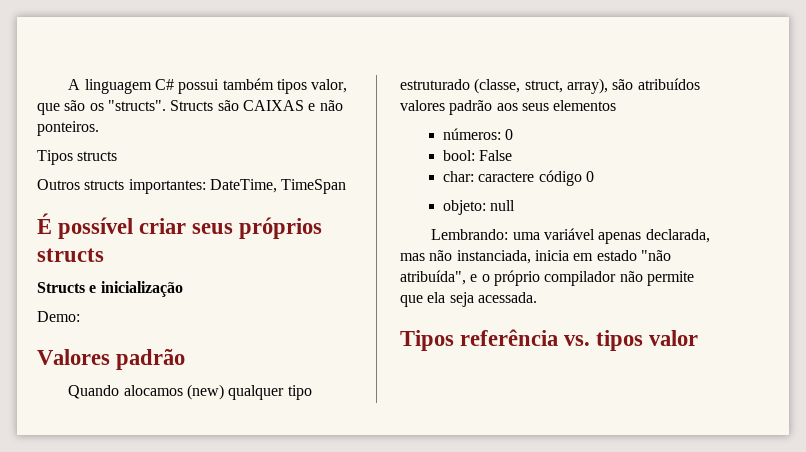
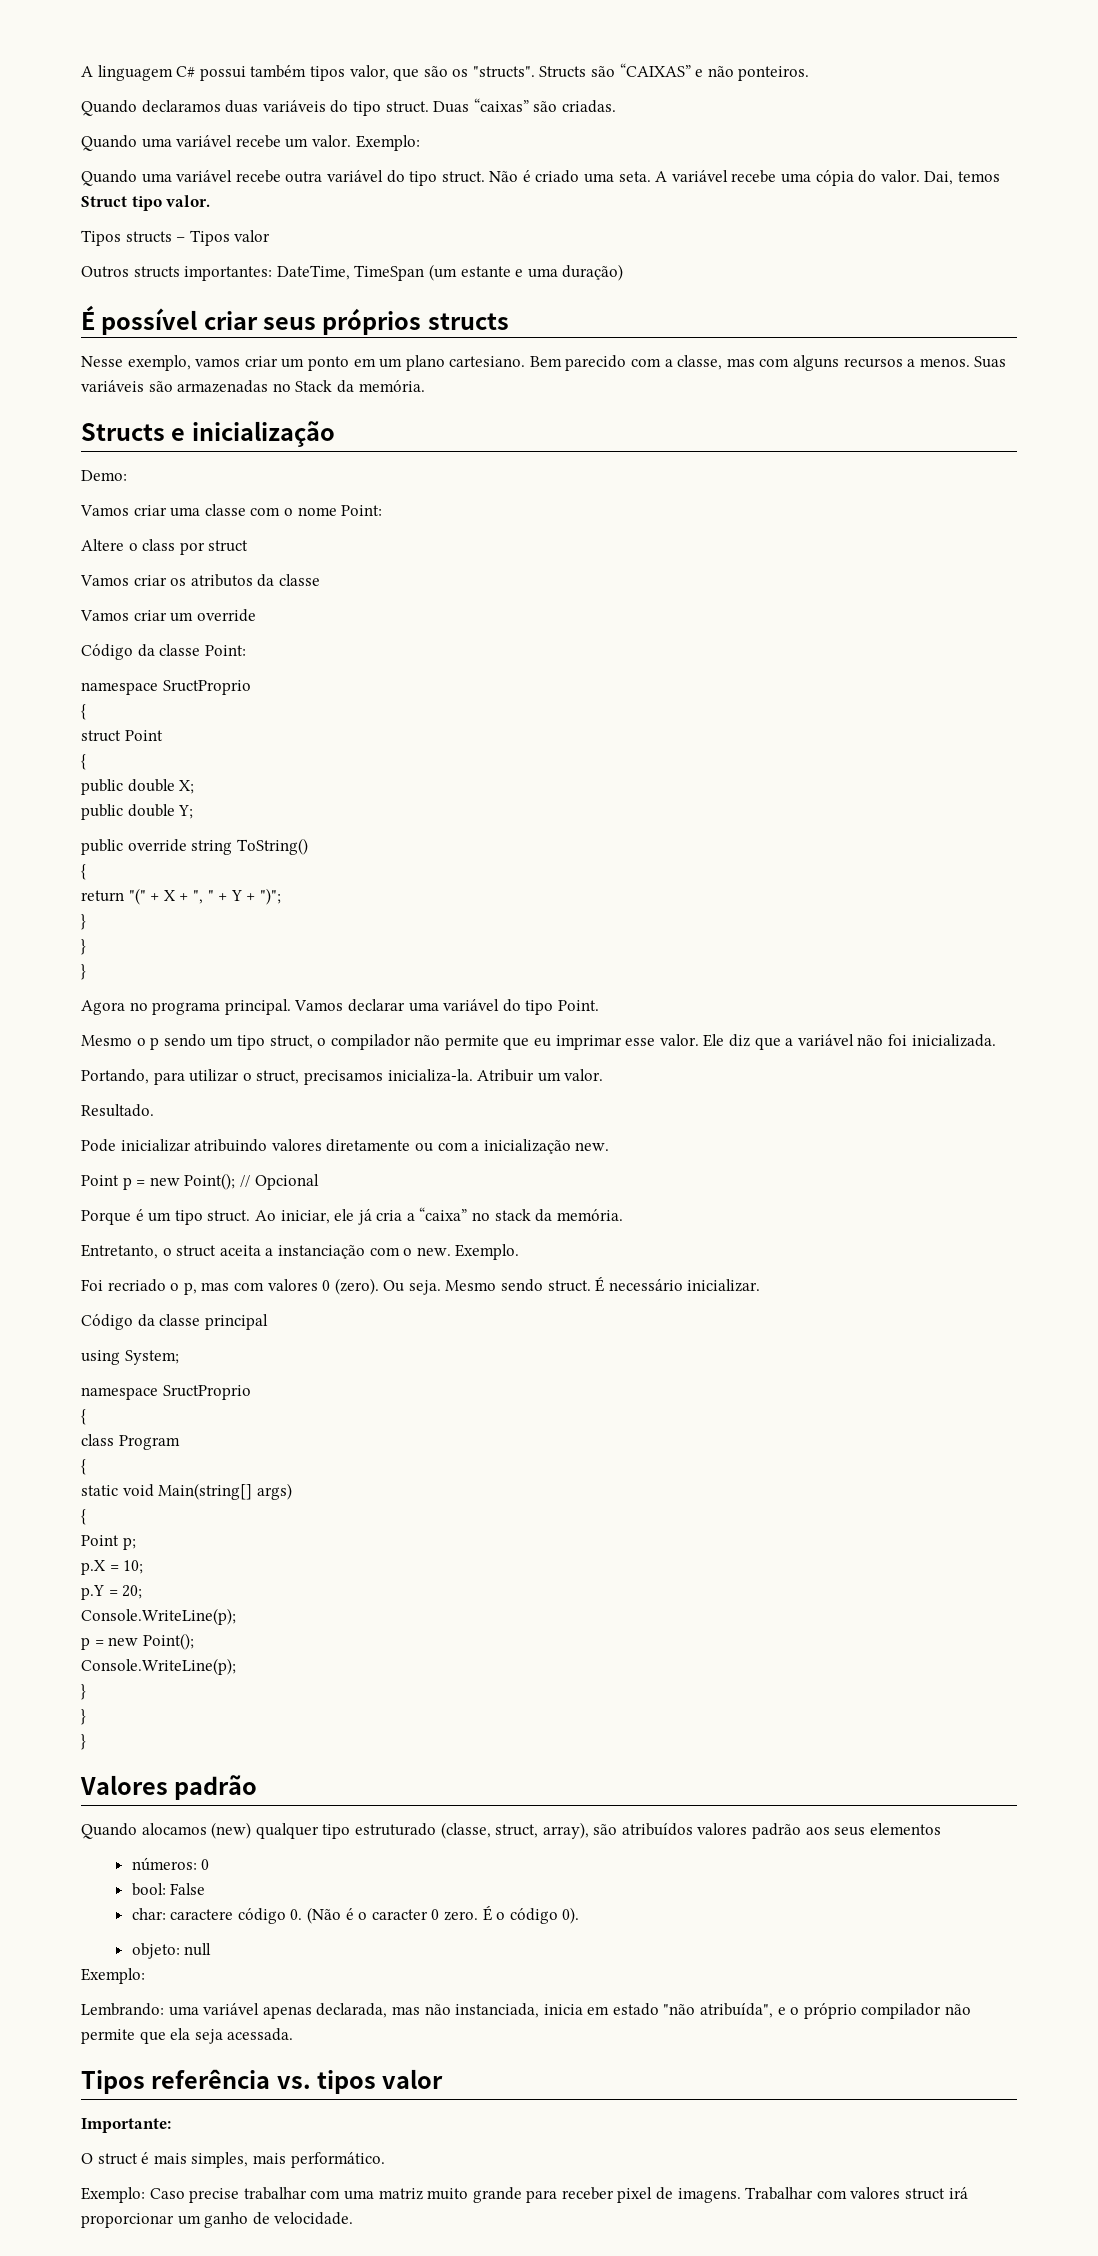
- Structs são CAIXAS e não ponteiros.
+ Structs são “CAIXAS” e não ponteiros.
+ Quando declaramos duas variáveis do tipo struct. Duas “caixas” são criadas.
+ Quando uma variável recebe um valor. Exemplo:
+ Quando uma variável recebe outra variável do tipo struct. Não é criado uma seta. A variável recebe uma cópia do valor. Dai, temos Struct tipo valor.
- Tipos structs
+ Tipos structs – Tipos valor
- Outros structs importantes: DateTime, TimeSpan
+ Outros structs importantes: DateTime, TimeSpan (um estante e uma duração)
+ Nesse exemplo, vamos criar um ponto em um plano cartesiano. Bem parecido com a classe, mas com alguns recursos a menos. Suas variáveis são armazenadas no Stack da memória.
  Structs e inicialização
  Demo:
+ Vamos criar uma classe com o nome Point:
+ Altere o class por struct
+ Vamos criar os atributos da classe
+ Vamos criar um override
+ Código da classe Point:
+ namespace SructProprio
+ {
+ struct Point
+ {
+ public double X;
+ public double Y;
+ public override string ToString()
+ {
+ return "(" + X + ", " + Y + ")";
+ }
+ }
+ }
+ Agora no programa principal. Vamos declarar uma variável do tipo Point.
+ Mesmo o p sendo um tipo struct, o compilador não permite que eu imprimar esse valor. Ele diz que a variável não foi inicializada.
+ Portando, para utilizar o struct, precisamos inicializa-la. Atribuir um valor.
+ Resultado.
+ Pode inicializar atribuindo valores diretamente ou com a inicialização new.
+ Point p = new Point(); // Opcional
+ Porque é um tipo struct. Ao iniciar, ele já cria a “caixa” no stack da memória.
+ Entretanto, o struct aceita a instanciação com o new. Exemplo.
+ Foi recriado o p, mas com valores 0 (zero). Ou seja. Mesmo sendo struct. É necessário inicializar.
+ Código da classe principal
+ using System;
+ namespace SructProprio
+ {
+ class Program
+ {
+ static void Main(string[] args)
+ {
+ Point p;
+ p.X = 10;
+ p.Y = 20;
+ Console.WriteLine(p);
+ p = new Point();
+ Console.WriteLine(p);
+ }
+ }
+ }
- char: caractere código 0
+ char: caractere código 0. (Não é o caracter 0 zero. É o código 0).
  objeto: null
+ Exemplo:
+ Importante:
+ O struct é mais simples, mais performático.
+ Exemplo: Caso precise trabalhar com uma matriz muito grande para receber pixel de imagens. Trabalhar com valores struct irá proporcionar um ganho de velocidade.

